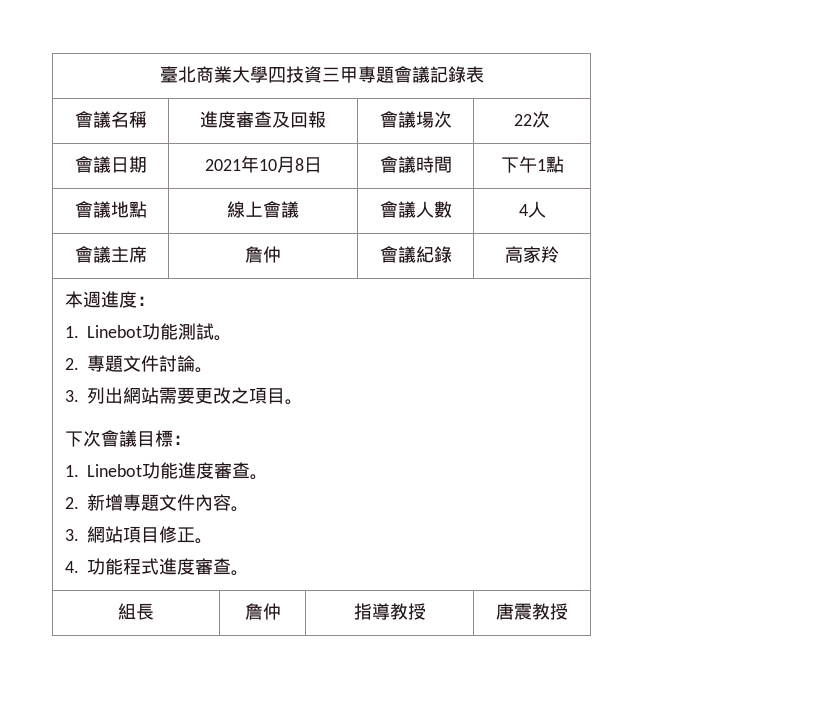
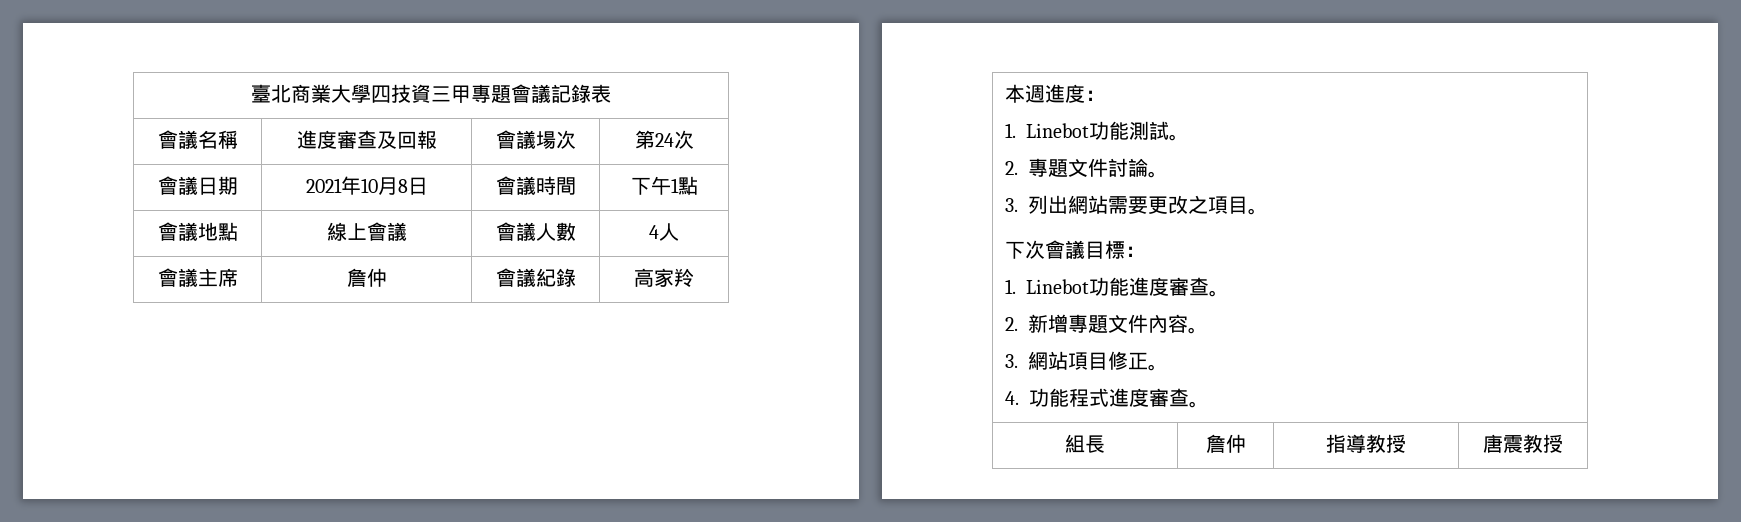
- 會議名稱 | 進度審查及回報 | 會議場次 | 22次
+ 會議名稱 | 進度審查及回報 | 會議場次 | 第24次

